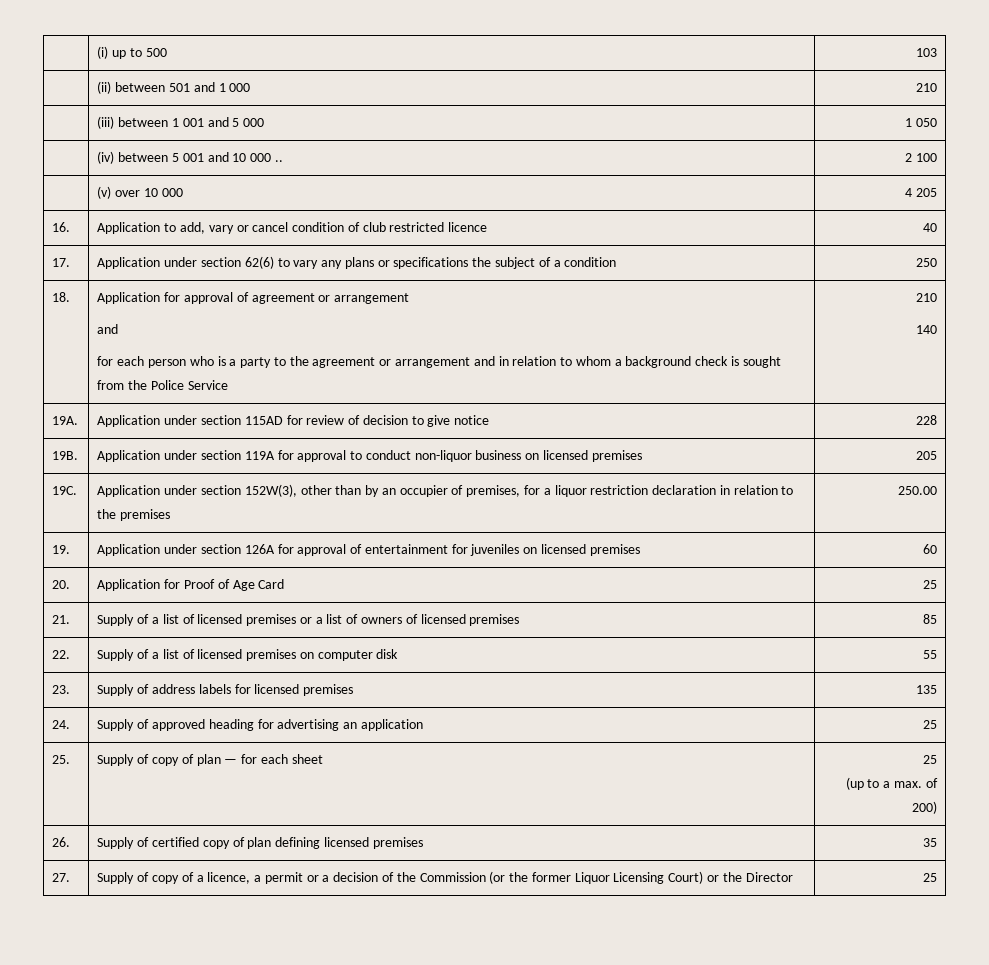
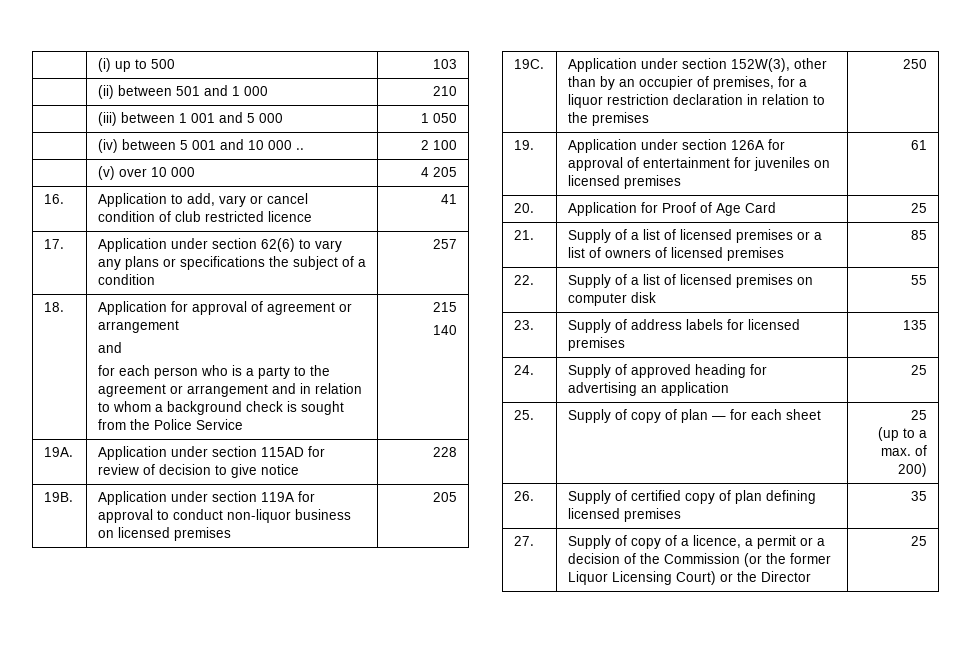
- 16. | Application to add, vary or cancel condition of club restricted licence | 40
+ 16. | Application to add, vary or cancel condition of club restricted licence | 41
- 17. | Application under section 62(6) to vary any plans or specifications the subject of a condition | 250
+ 17. | Application under section 62(6) to vary any plans or specifications the subject of a condition | 257
  18. | Application for approval of agreement or arrangement
  and
- for each person who is a party to the agreement or arrangement and in relation to whom a background check is sought from the Police Service | 210
+ for each person who is a party to the agreement or arrangement and in relation to whom a background check is sought from the Police Service | 215
- 19C. | Application under section 152W(3), other than by an occupier of premises, for a liquor restriction declaration in relation to the premises | 250.00
+ 19C. | Application under section 152W(3), other than by an occupier of premises, for a liquor restriction declaration in relation to the premises | 250
- 19. | Application under section 126A for approval of entertainment for juveniles on licensed premises | 60
+ 19. | Application under section 126A for approval of entertainment for juveniles on licensed premises | 61

